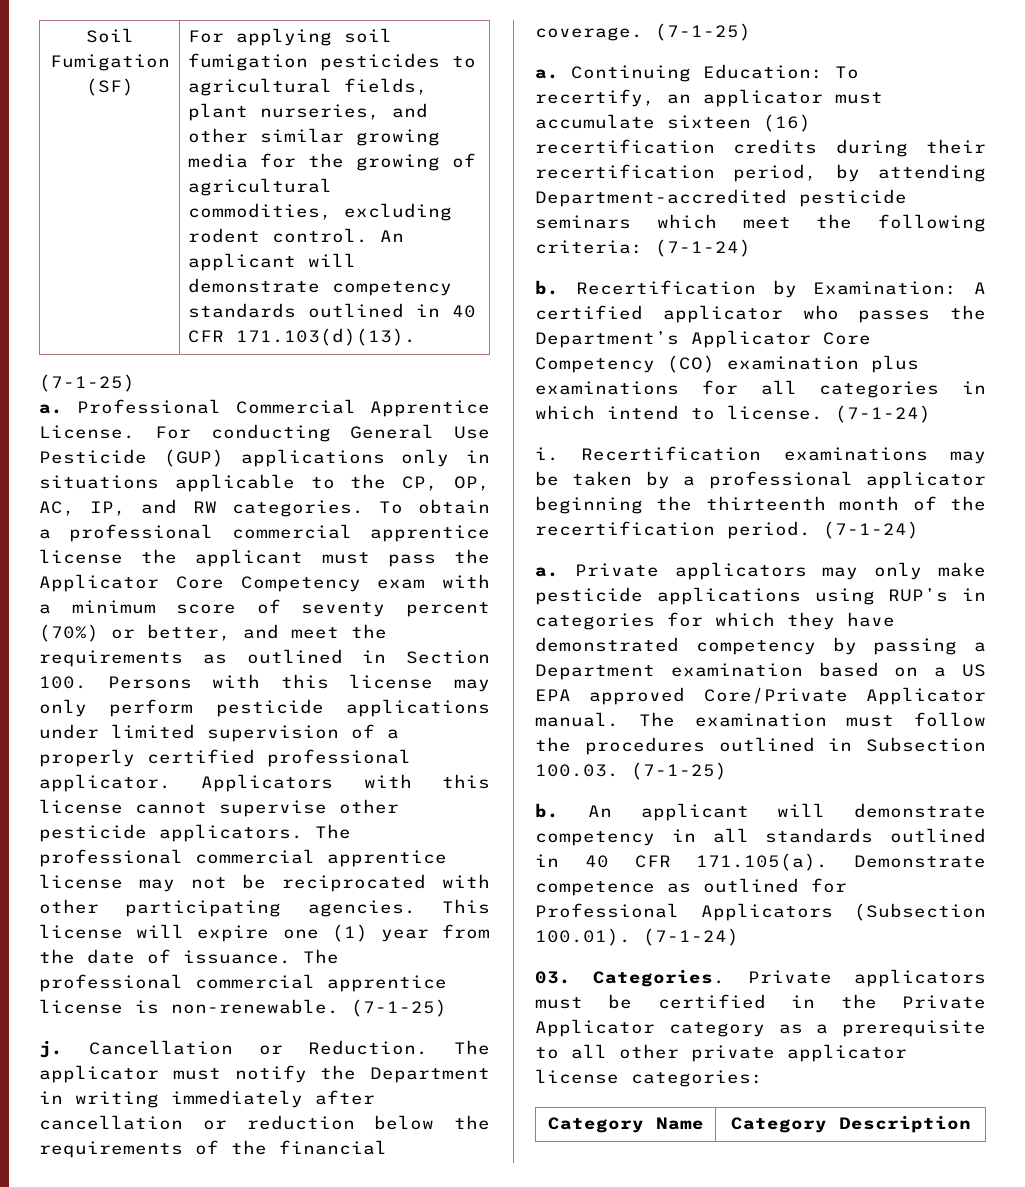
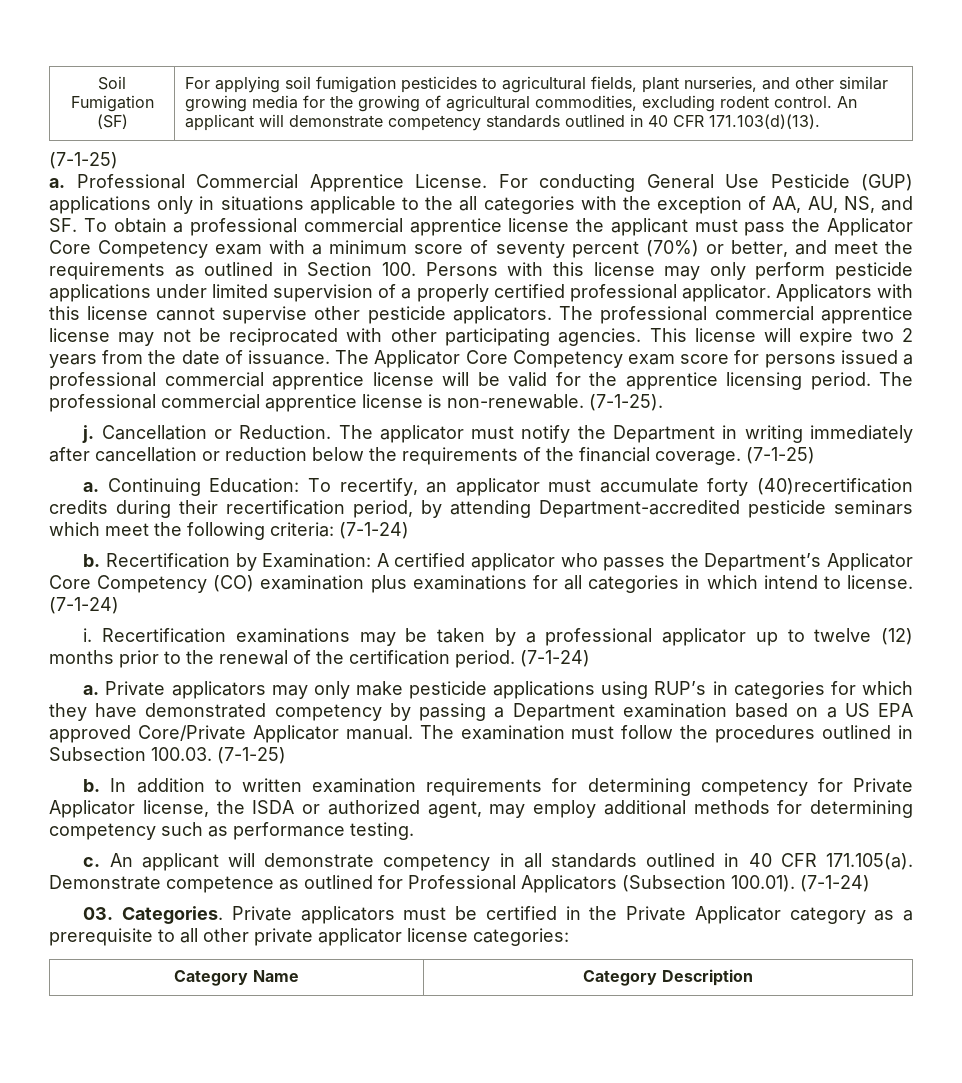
- For conducting General Use Pesticide (GUP) applications only in situations applicable to the CP, OP, AC, IP, and RW categories. To obtain a professional commercial apprentice license the applicant must pass the Applicator Core Competency exam with a minimum score of seventy percent (70%) or better, and meet the requirements as outlined in Section 100. Persons with this license may only perform pesticide applications under limited supervision of a properly certified professional applicator.
+ For conducting General Use Pesticide (GUP) applications only in situations applicable to the all categories with the exception of AA, AU, NS, and SF. To obtain a professional commercial apprentice license the applicant must pass the Applicator Core Competency exam with a minimum score of seventy percent (70%) or better, and meet the requirements as outlined in Section 100. Persons with this license may only perform pesticide applications under limited supervision of a properly certified professional applicator.
- This license will expire one (1) year from the date of issuance.
+ This license will expire two 2 years from the date of issuance.
- The professional commercial apprentice license is non-renewable. (7-1-25)
+ The Applicator Core Competency exam score for persons issued a professional commercial apprentice license will be valid for the apprentice licensing period. The professional commercial apprentice license is non-renewable. (7-1-25).
- Continuing Education: To recertify, an applicator must accumulate sixteen (16) recertification credits during their recertification period, by attending Department-accredited pesticide seminars which meet the following criteria: (7-1-24)
+ Continuing Education: To recertify, an applicator must accumulate forty (40)recertification credits during their recertification period, by attending Department-accredited pesticide seminars which meet the following criteria: (7-1-24)
- Recertification examinations may be taken by a professional applicator beginning the thirteenth month of the recertification period.
+ Recertification examinations may be taken by a professional applicator up to twelve (12) months prior to the renewal of the certification period.
+ In addition to written examination requirements for determining competency for Private Applicator license, the ISDA or authorized agent, may employ additional methods for determining competency such as performance testing.
+ c.

